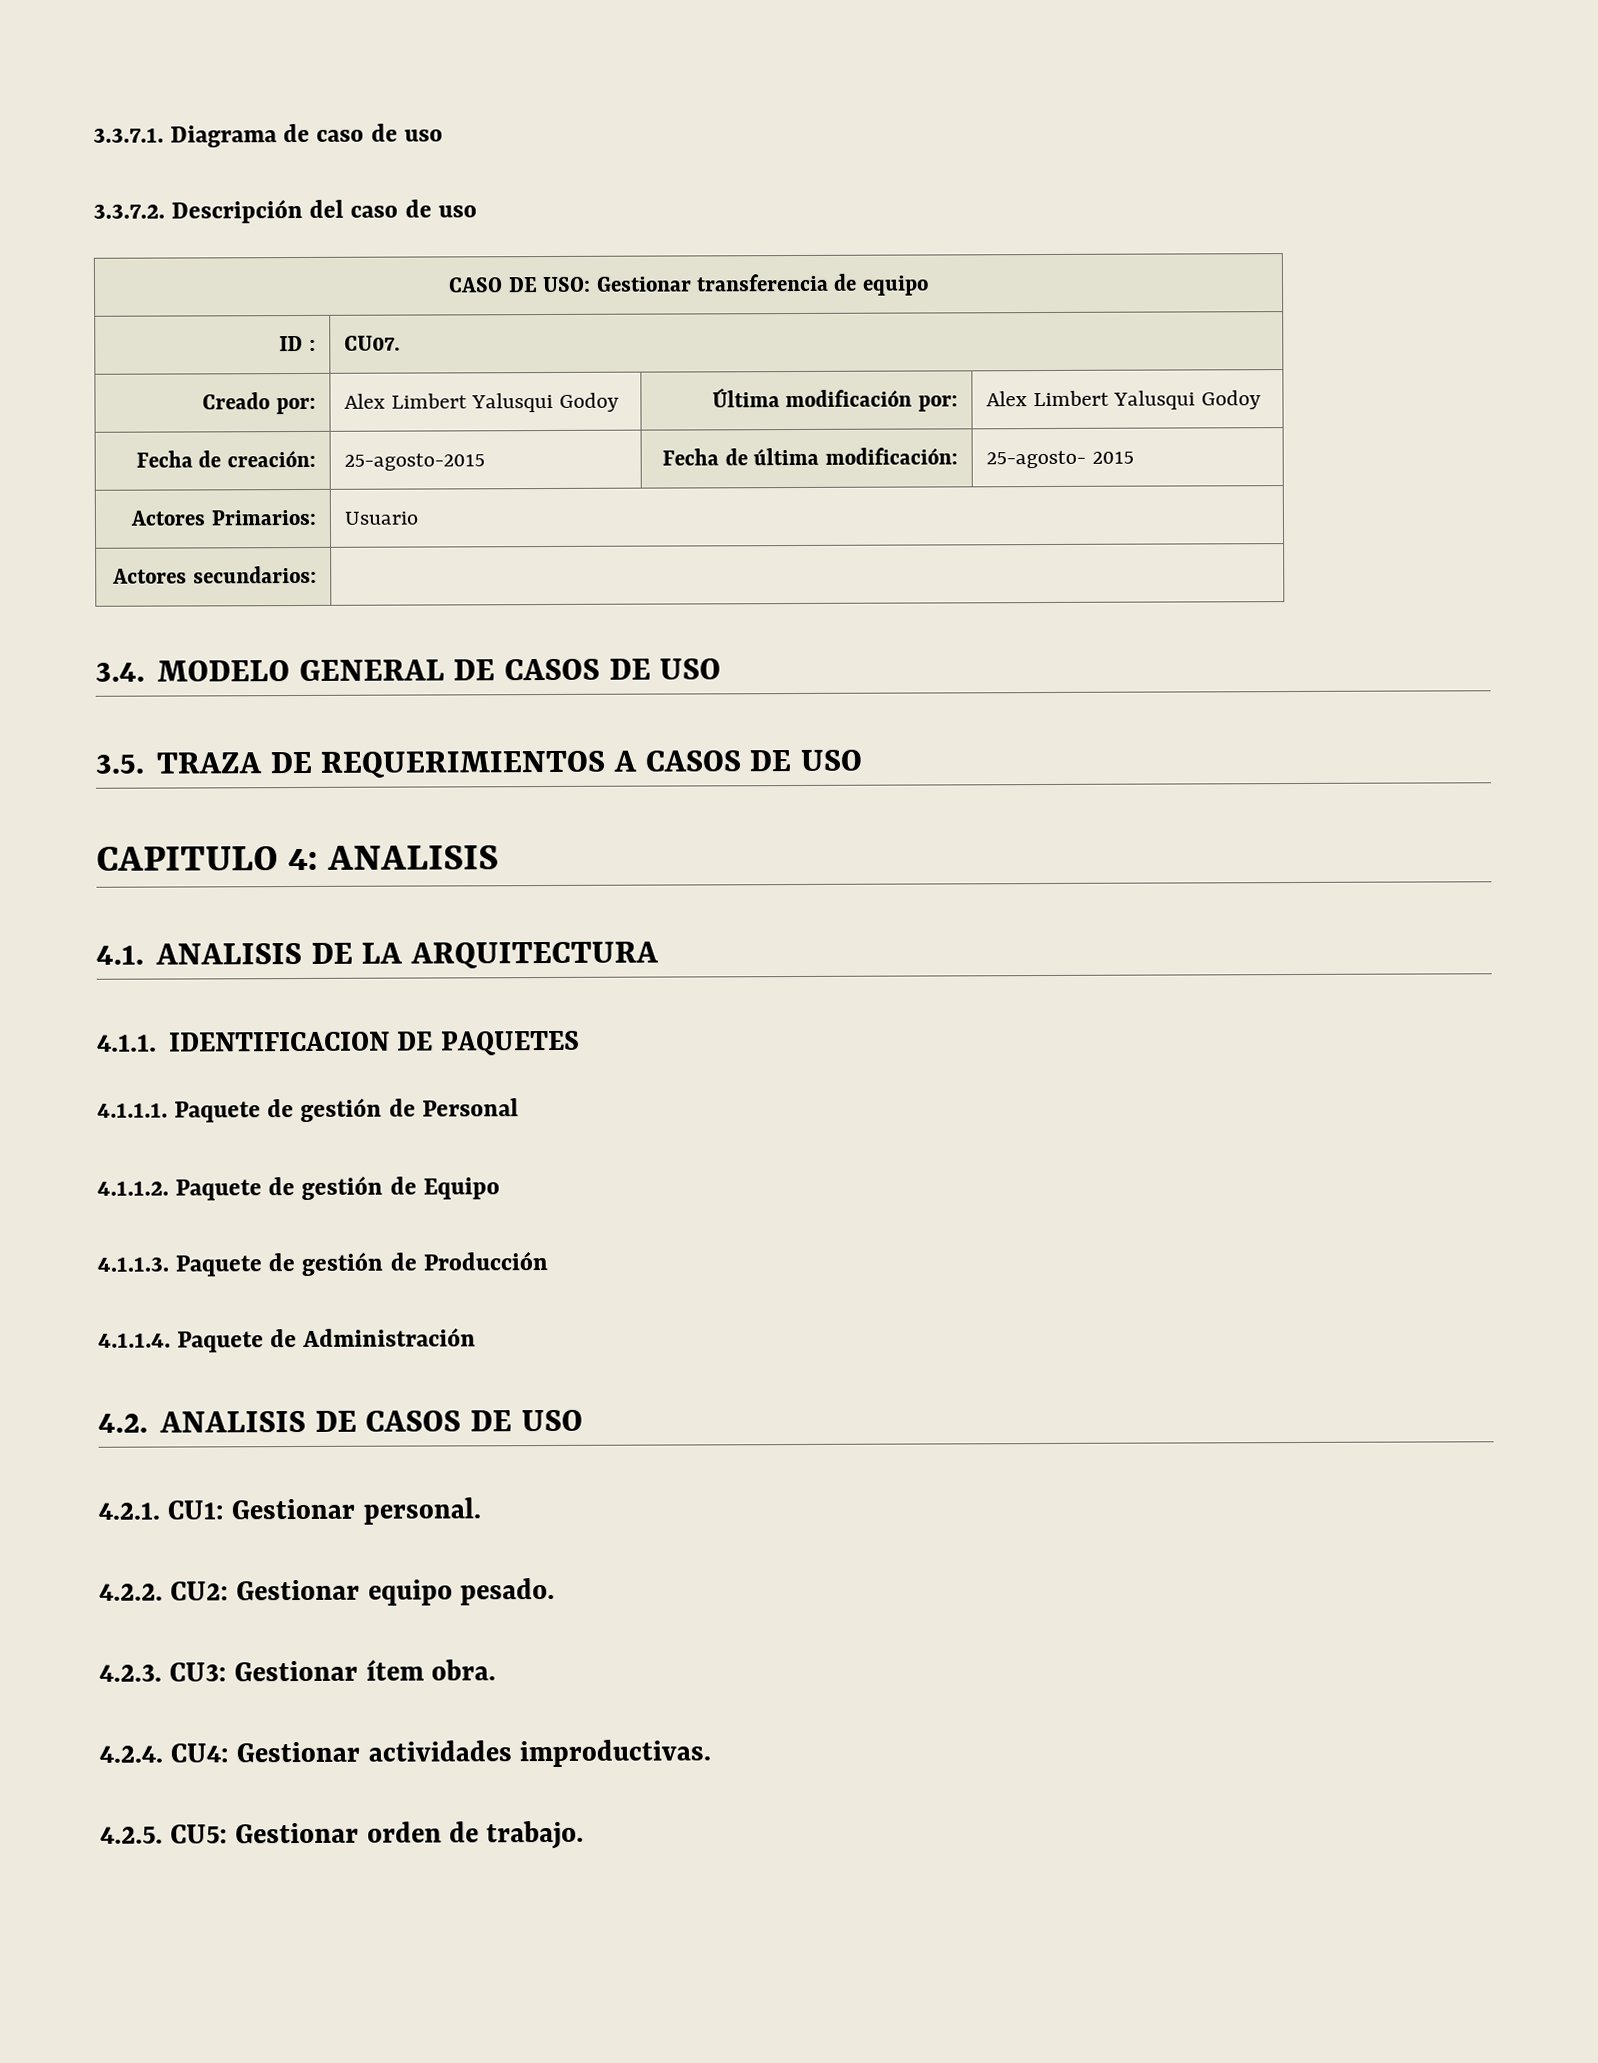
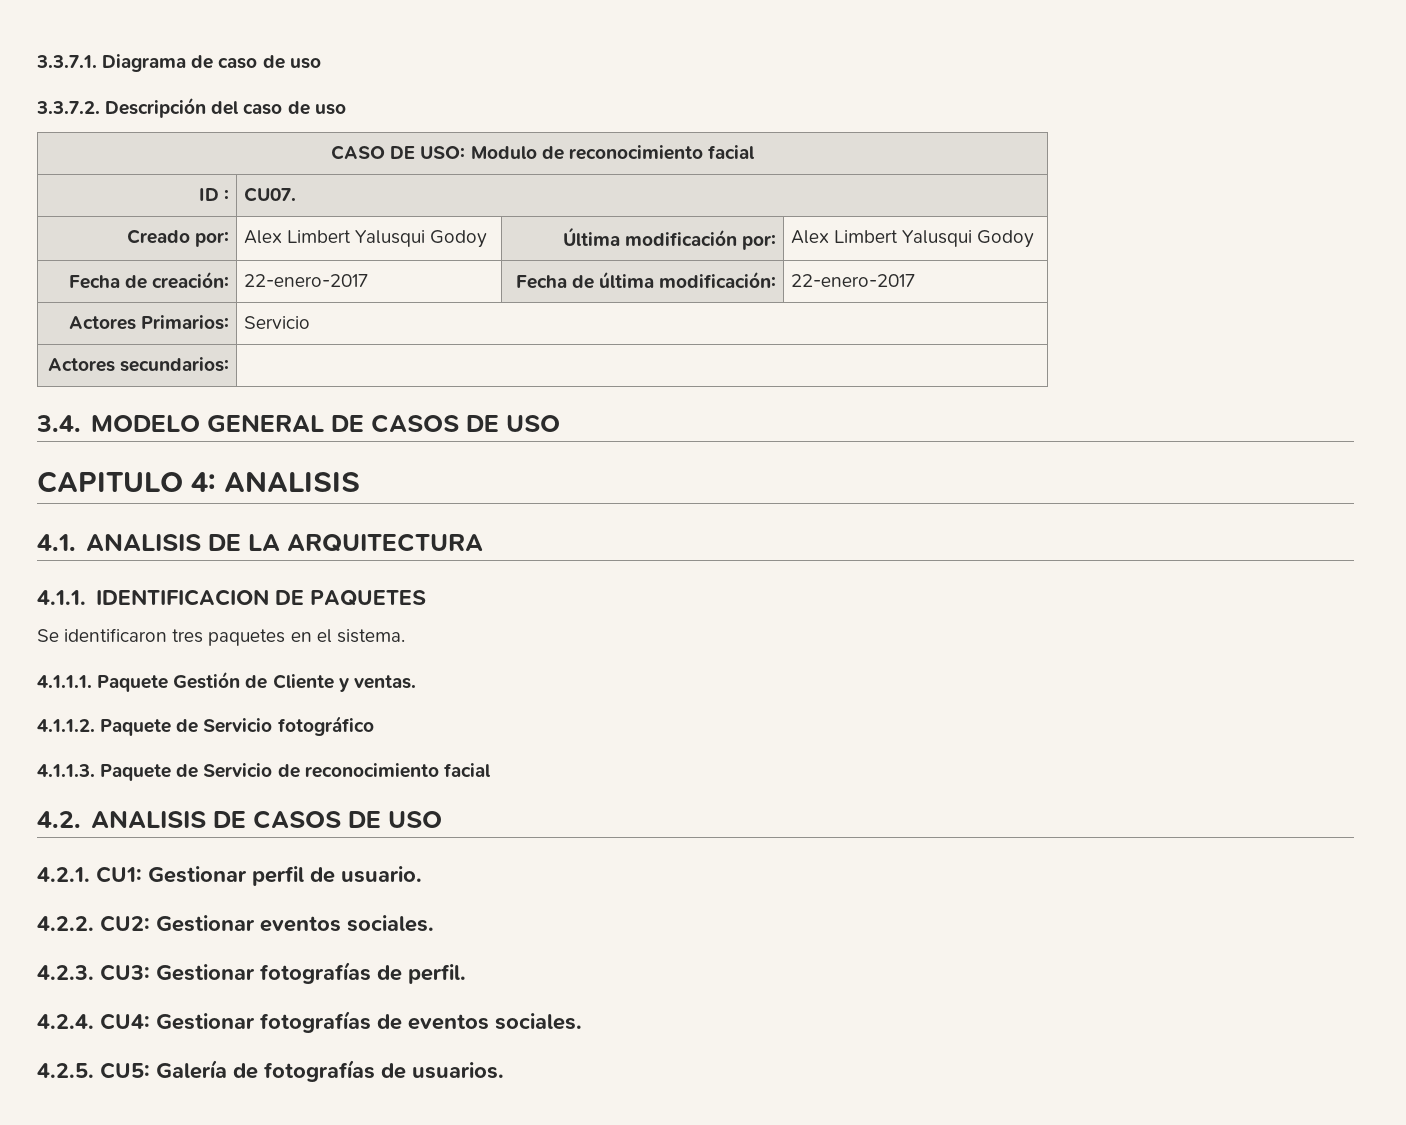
- CASO DE USO: Gestionar transferencia de equipo
+ CASO DE USO: Modulo de reconocimiento facial
- Fecha de creación: | 25-agosto-2015 | Fecha de última modificación: | 25-agosto- 2015
+ Fecha de creación: | 22-enero-2017 | Fecha de última modificación: | 22-enero-2017
- Actores Primarios: | Usuario
+ Actores Primarios: | Servicio
- 3.5. TRAZA DE REQUERIMIENTOS A CASOS DE USO
- 4.1.1.1. Paquete de gestión de Personal
+ Se identificaron tres paquetes en el sistema.
+ 4.1.1.1. Paquete Gestión de Cliente y ventas.
- 4.1.1.2. Paquete de gestión de Equipo
+ 4.1.1.2. Paquete de Servicio fotográfico
- 4.1.1.3. Paquete de gestión de Producción
- 4.1.1.4. Paquete de Administración
+ 4.1.1.3. Paquete de Servicio de reconocimiento facial
- 4.2.1. CU1: Gestionar personal.
+ 4.2.1. CU1: Gestionar perfil de usuario.
- 4.2.2. CU2: Gestionar equipo pesado.
+ 4.2.2. CU2: Gestionar eventos sociales.
- 4.2.3. CU3: Gestionar ítem obra.
+ 4.2.3. CU3: Gestionar fotografías de perfil.
- 4.2.4. CU4: Gestionar actividades improductivas.
- 4.2.5. CU5: Gestionar orden de trabajo.
+ 4.2.4. CU4: Gestionar fotografías de eventos sociales.
+ 4.2.5. CU5: Galería de fotografías de usuarios.

